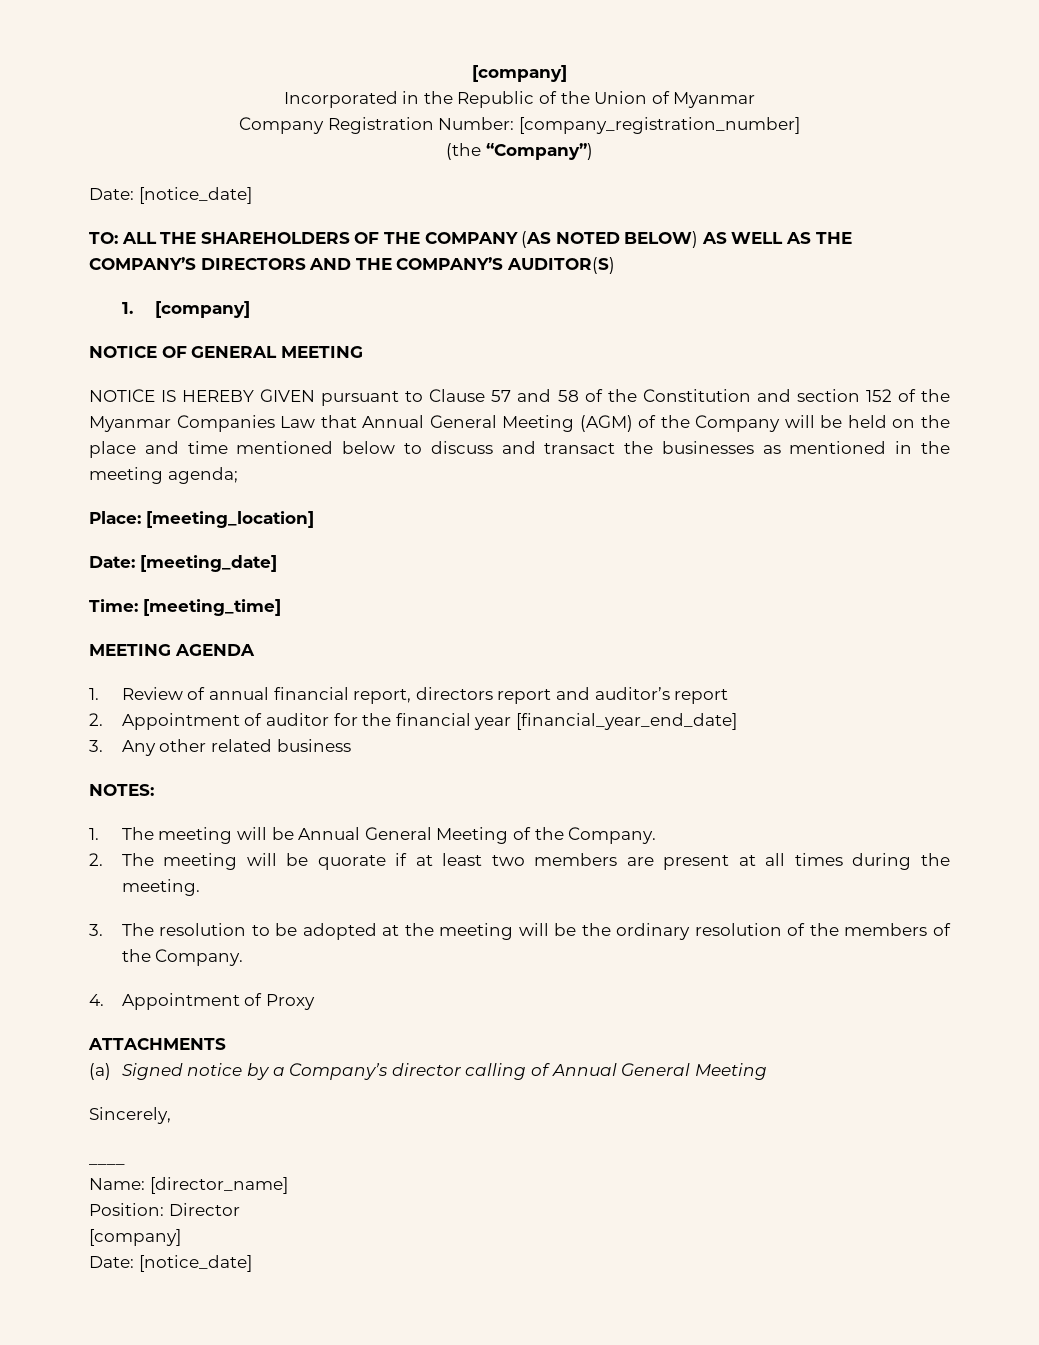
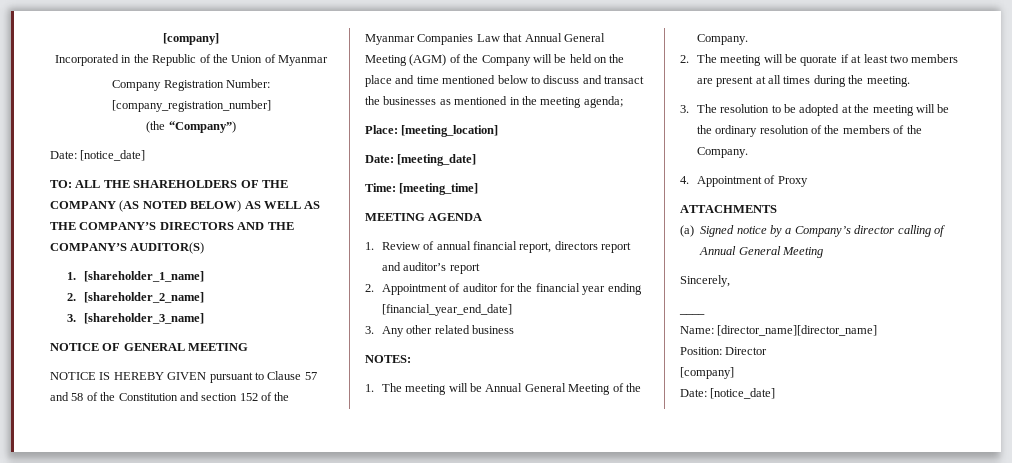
- 1. [company]
+ 1. [shareholder_1_name]
+ 2. [shareholder_2_name]
+ 3. [shareholder_3_name]
- 2. Appointment of auditor for the financial year [financial_year_end_date]
+ 2. Appointment of auditor for the financial year ending [financial_year_end_date]
- Name: [director_name]
+ Name: [director_name][director_name]

